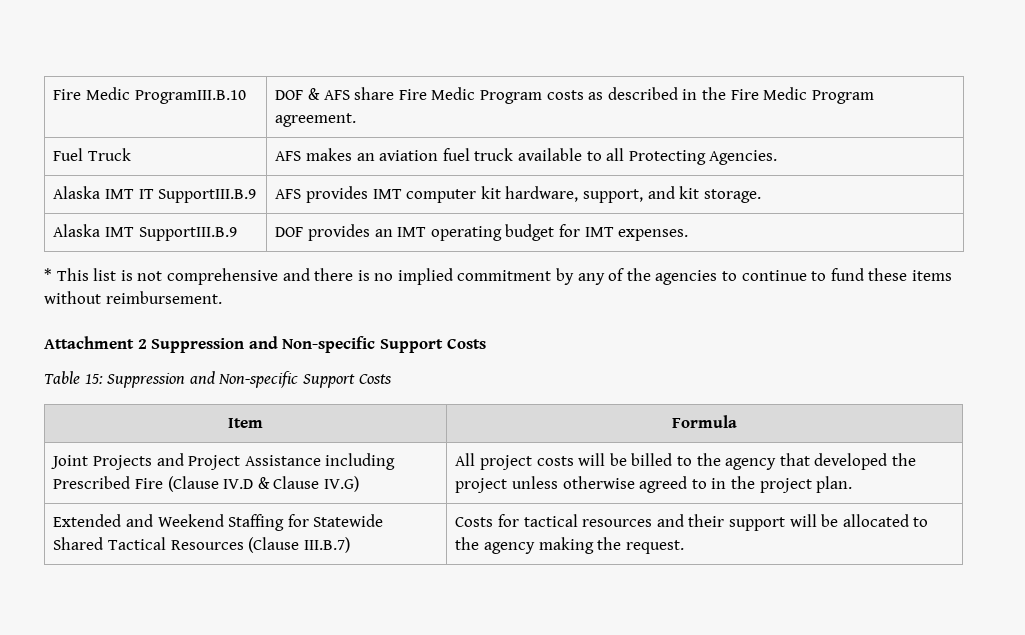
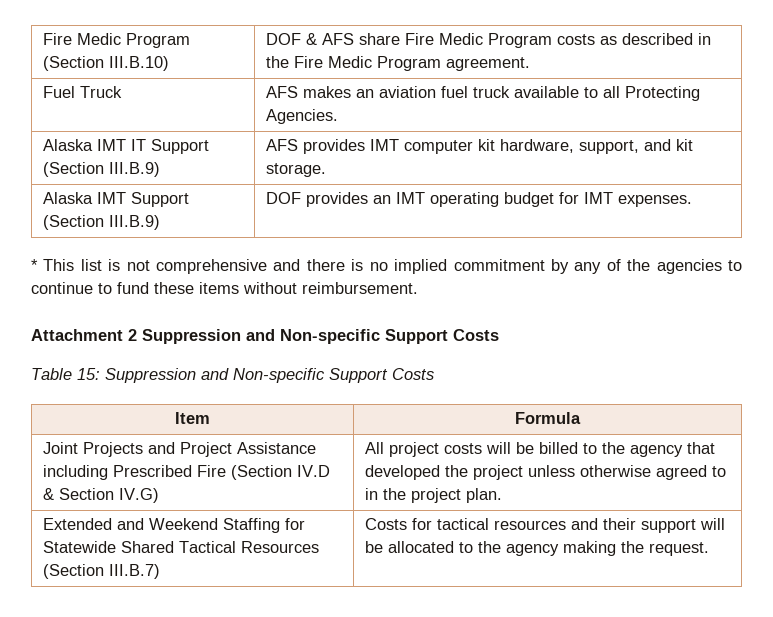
- Fire Medic ProgramIII.B.10 | DOF & AFS share Fire Medic Program costs as described in the Fire Medic Program agreement.
+ Fire Medic Program (Section III.B.10) | DOF & AFS share Fire Medic Program costs as described in the Fire Medic Program agreement.
- Alaska IMT IT SupportIII.B.9 | AFS provides IMT computer kit hardware, support, and kit storage.
+ Alaska IMT IT Support (Section III.B.9) | AFS provides IMT computer kit hardware, support, and kit storage.
- Alaska IMT SupportIII.B.9 | DOF provides an IMT operating budget for IMT expenses.
+ Alaska IMT Support (Section III.B.9) | DOF provides an IMT operating budget for IMT expenses.
- Joint Projects and Project Assistance including Prescribed Fire (Clause IV.D & Clause IV.G) | All project costs will be billed to the agency that developed the project unless otherwise agreed to in the project plan.
+ Joint Projects and Project Assistance including Prescribed Fire (Section IV.D & Section IV.G) | All project costs will be billed to the agency that developed the project unless otherwise agreed to in the project plan.
- Extended and Weekend Staffing for Statewide Shared Tactical Resources (Clause III.B.7) | Costs for tactical resources and their support will be allocated to the agency making the request.
+ Extended and Weekend Staffing for Statewide Shared Tactical Resources (Section III.B.7) | Costs for tactical resources and their support will be allocated to the agency making the request.

